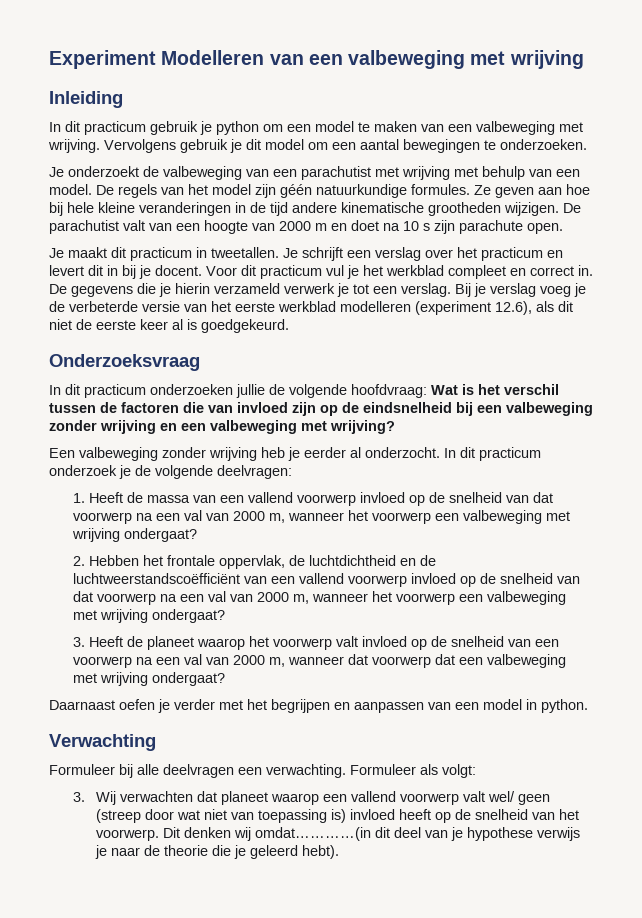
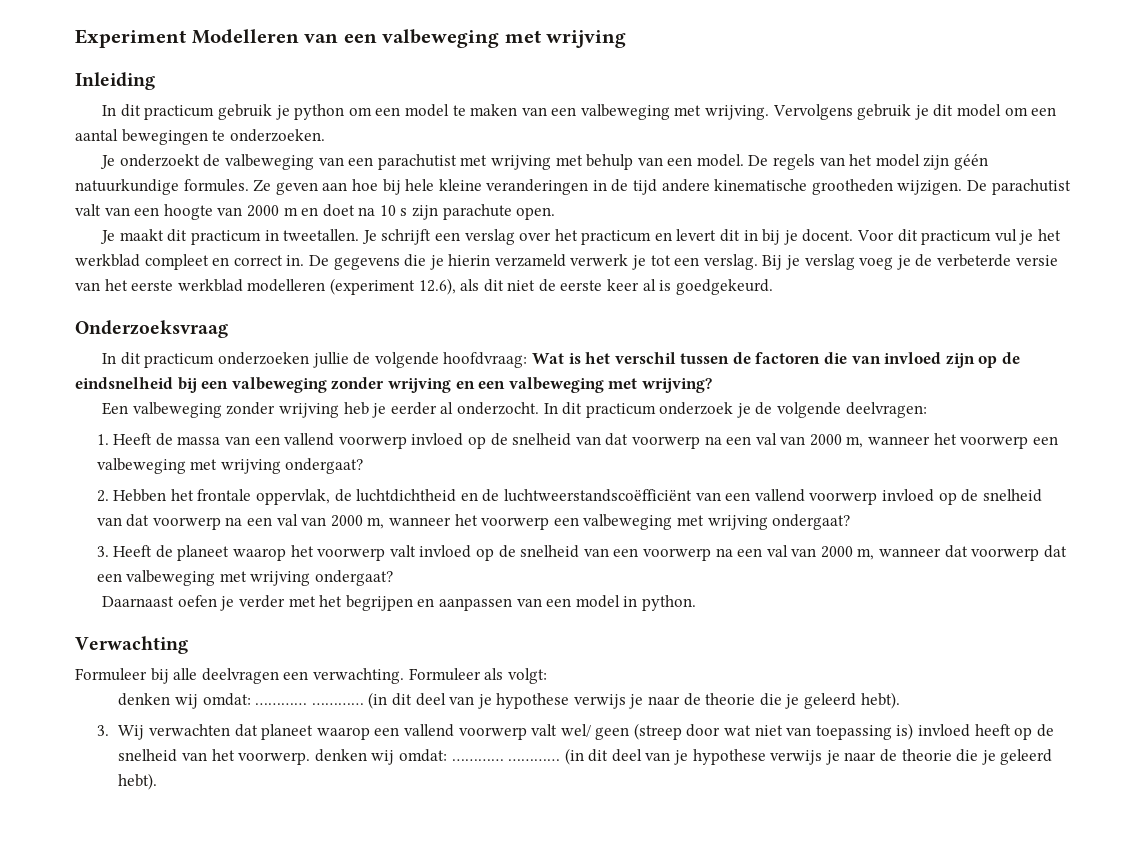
  Formuleer als volgt:
+ denken wij omdat: ………… ………… (in dit deel van je hypothese verwijs je naar de theorie die je geleerd hebt).
- 3. Wij verwachten dat planeet waarop een vallend voorwerp valt wel/ geen (streep door wat niet van toepassing is) invloed heeft op de snelheid van het voorwerp. Dit denken wij omdat…………(in dit deel van je hypothese verwijs je naar de theorie die je geleerd hebt).
+ 3. Wij verwachten dat planeet waarop een vallend voorwerp valt wel/ geen (streep door wat niet van toepassing is) invloed heeft op de snelheid van het voorwerp. denken wij omdat: ………… ………… (in dit deel van je hypothese verwijs je naar de theorie die je geleerd hebt).

